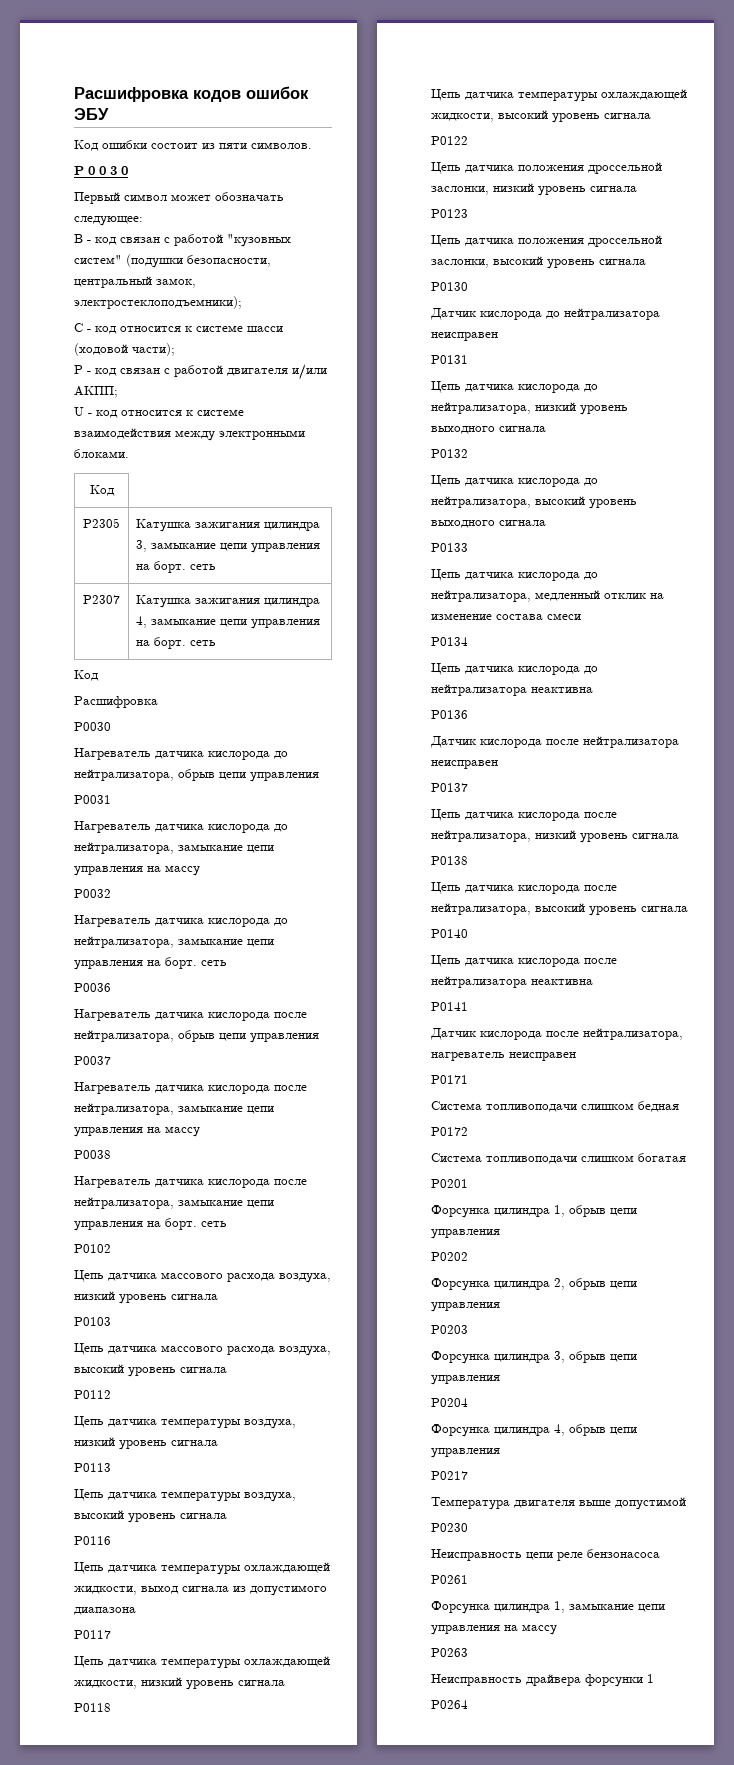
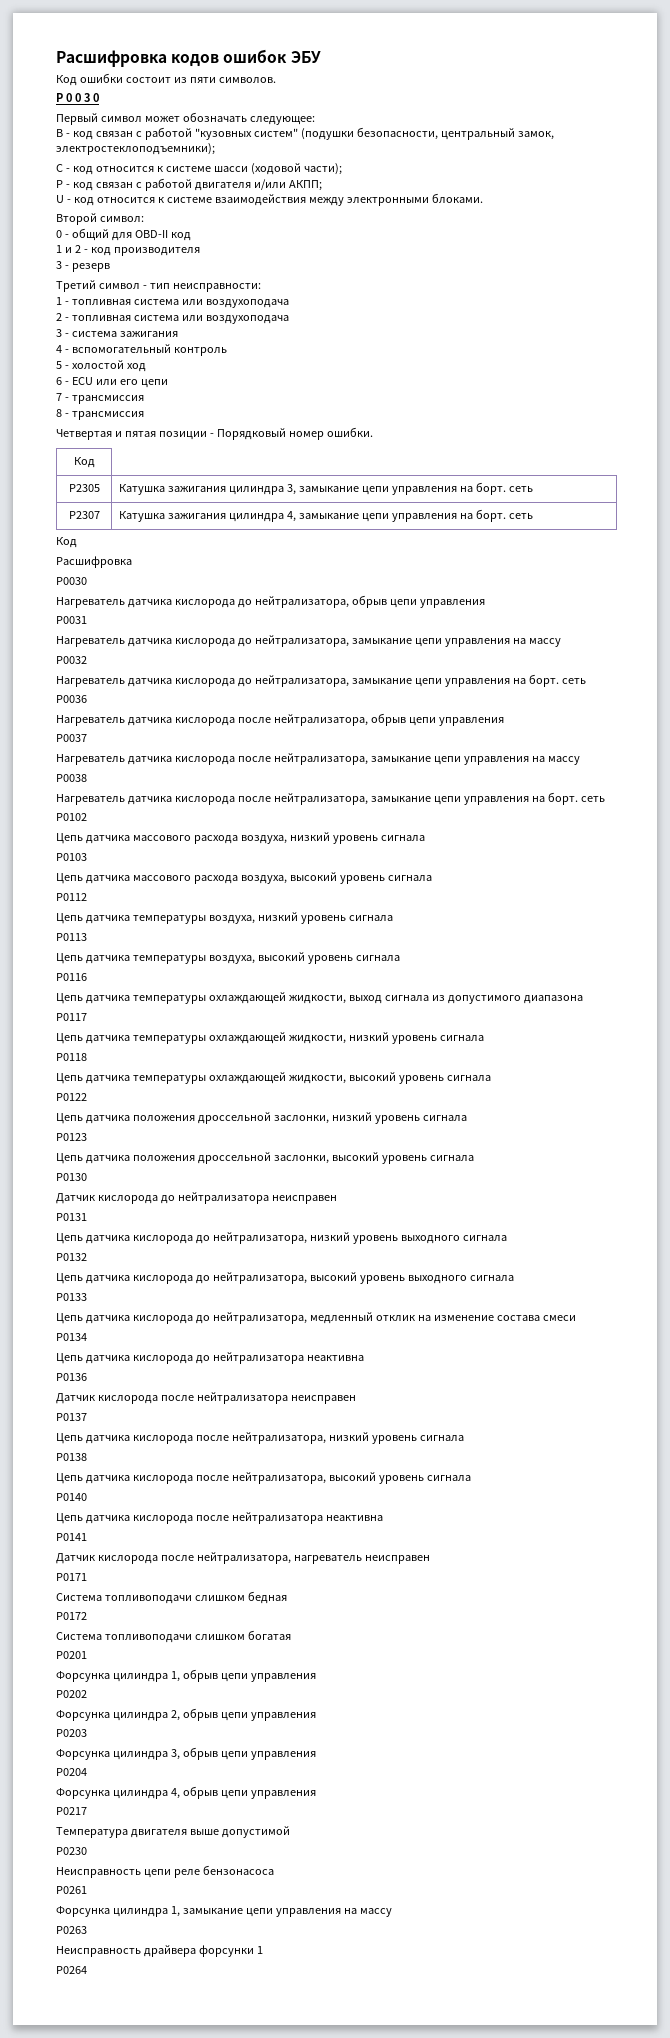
+ Второй символ:
+ 0 - общий для OBD-II код
+ 1 и 2 - код производителя
+ 3 - резерв
+ Третий символ - тип неисправности:
+ 1 - топливная система или воздухоподача
+ 2 - топливная система или воздухоподача
+ 3 - система зажигания
+ 4 - вспомогательный контроль
+ 5 - холостой ход
+ 6 - ECU или его цепи
+ 7 - трансмиссия
+ 8 - трансмиссия
+ Четвертая и пятая позиции - Порядковый номер ошибки.

